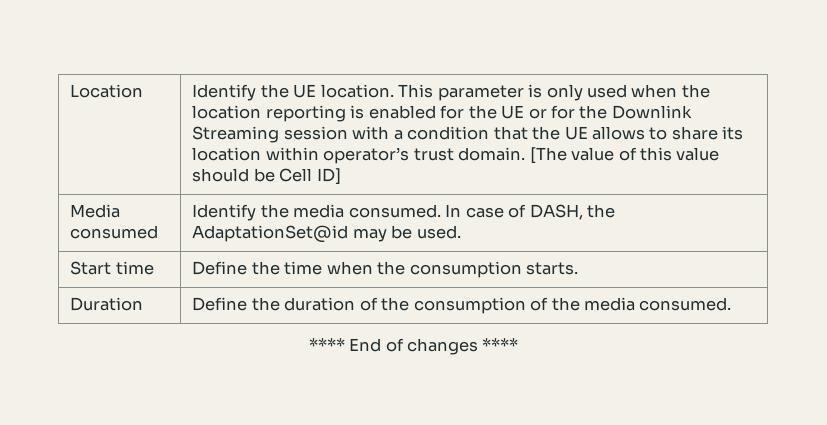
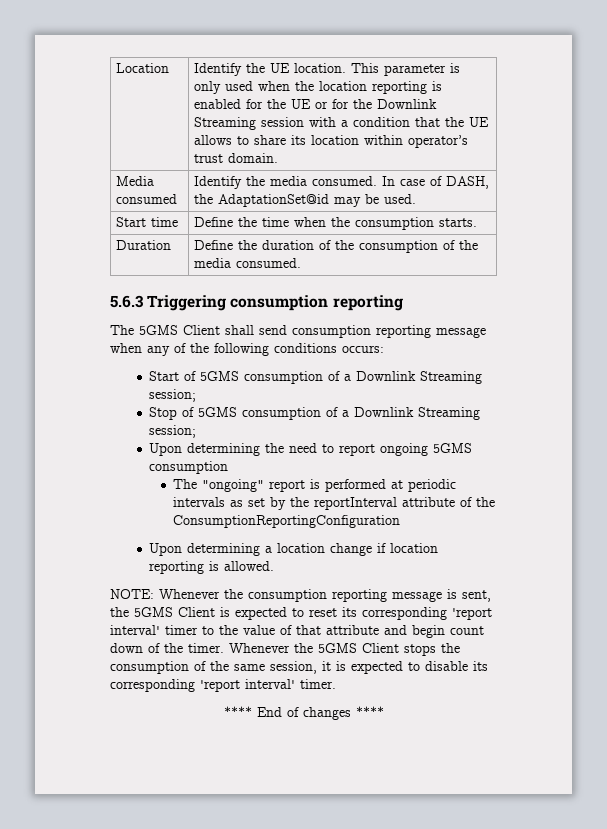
- [The value of this value should be Cell ID]
+ 5.6.3 Triggering consumption reporting
+ The 5GMS Client shall send consumption reporting message when any of the following conditions occurs:
+ Start of 5GMS consumption of a Downlink Streaming session;
+ Stop of 5GMS consumption of a Downlink Streaming session;
+ Upon determining the need to report ongoing 5GMS consumption
+ The "ongoing" report is performed at periodic intervals as set by the reportInterval attribute of the ConsumptionReportingConfiguration
+ Upon determining a location change if location reporting is allowed.
+ NOTE: Whenever the consumption reporting message is sent, the 5GMS Client is expected to reset its corresponding 'report interval' timer to the value of that attribute and begin count down of the timer. Whenever the 5GMS Client stops the consumption of the same session, it is expected to disable its corresponding 'report interval' timer.

